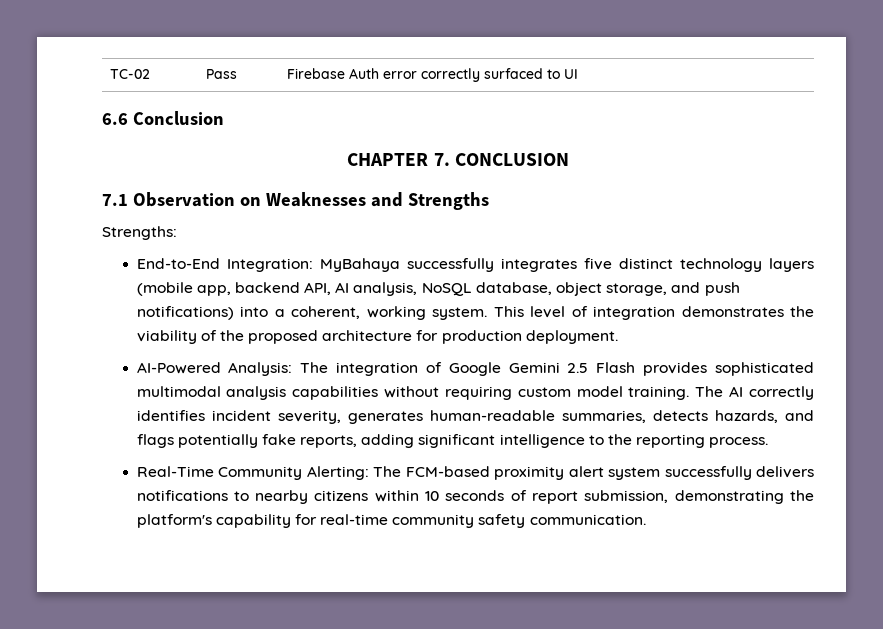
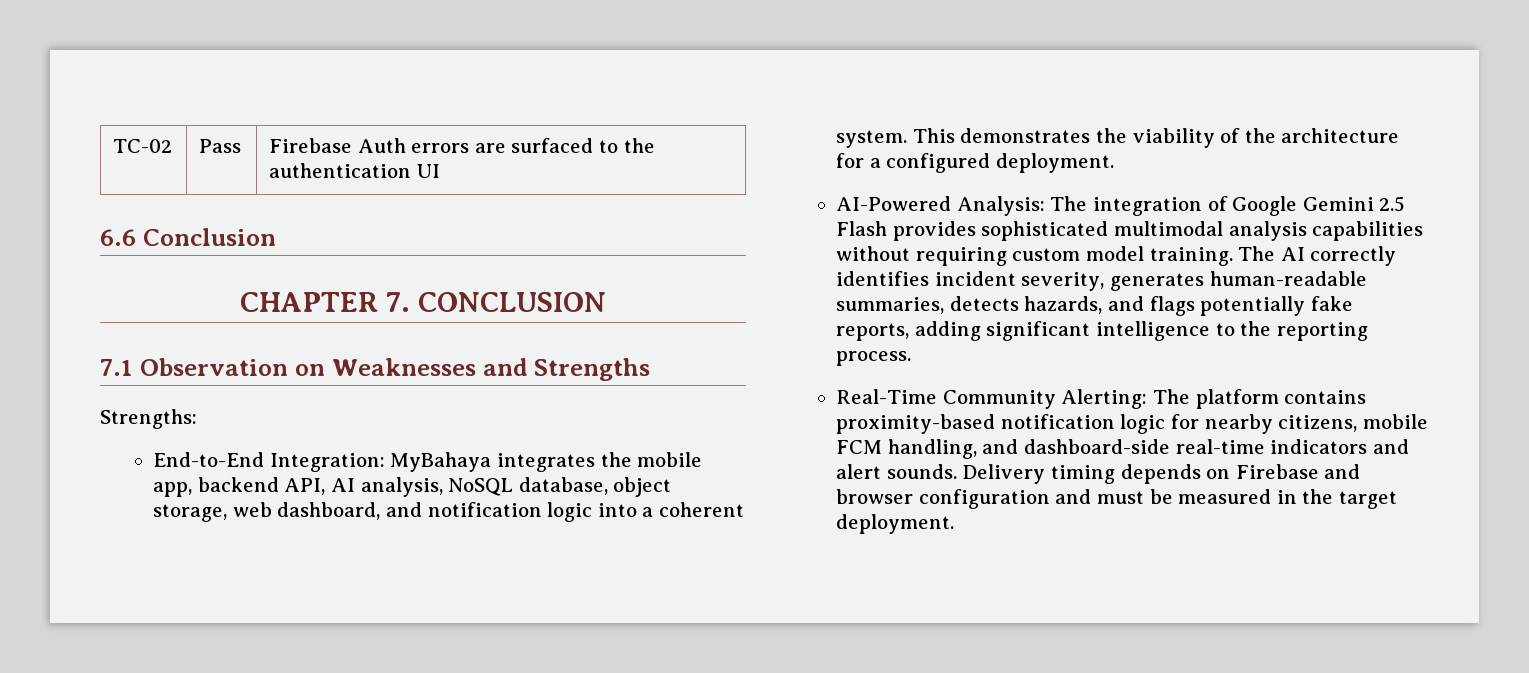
- TC-02 | Pass | Firebase Auth error correctly surfaced to UI
+ TC-02 | Pass | Firebase Auth errors are surfaced to the authentication UI
- End-to-End Integration: MyBahaya successfully integrates five distinct technology layers (mobile app, backend API, AI analysis, NoSQL database, object storage, and push notifications) into a coherent, working system. This level of integration demonstrates the viability of the proposed architecture for production deployment.
+ End-to-End Integration: MyBahaya integrates the mobile app, backend API, AI analysis, NoSQL database, object storage, web dashboard, and notification logic into a coherent system. This demonstrates the viability of the architecture for a configured deployment.
- Real-Time Community Alerting: The FCM-based proximity alert system successfully delivers notifications to nearby citizens within 10 seconds of report submission, demonstrating the platform's capability for real-time community safety communication.
+ Real-Time Community Alerting: The platform contains proximity-based notification logic for nearby citizens, mobile FCM handling, and dashboard-side real-time indicators and alert sounds. Delivery timing depends on Firebase and browser configuration and must be measured in the target deployment.

